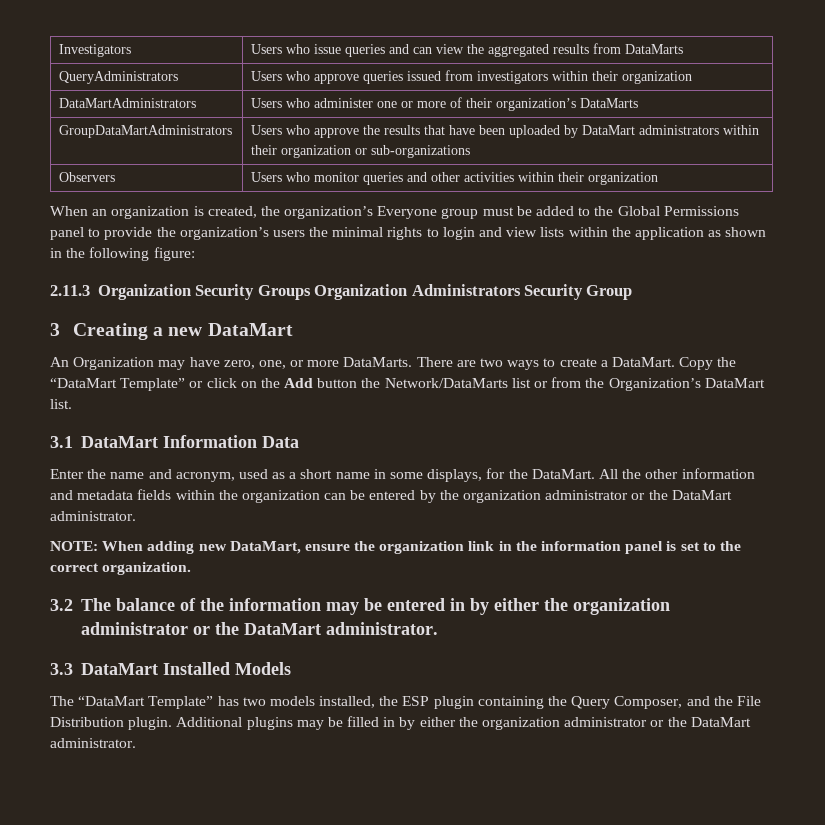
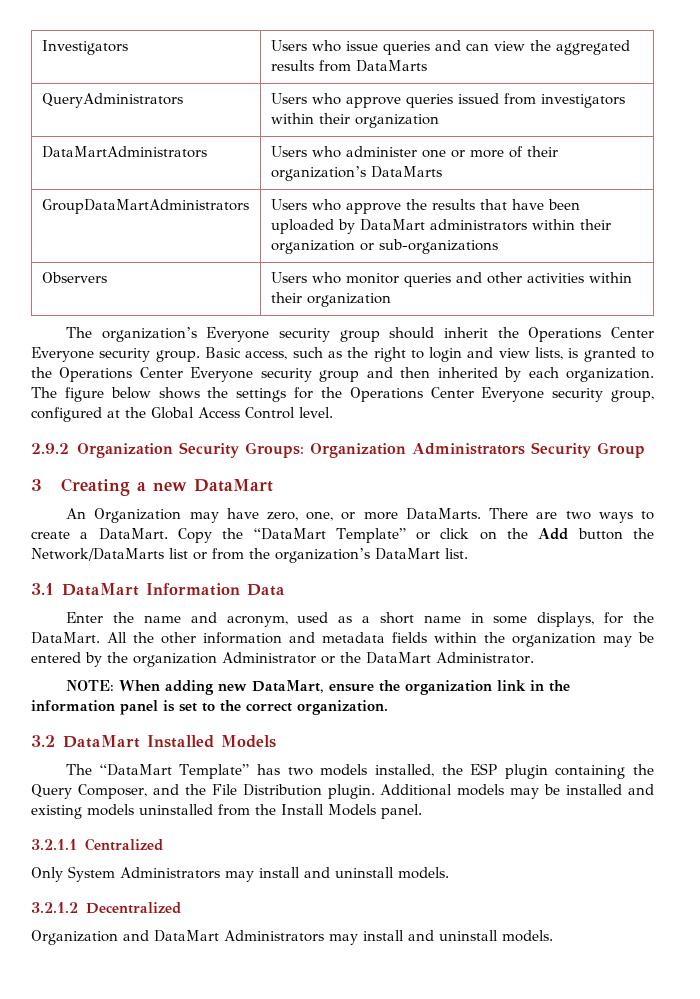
- When an organization is created, the organization’s Everyone group must be added to the Global Permissions panel to provide the organization’s users the minimal rights to login and view lists within the application as shown in the following figure:
- 2.11.3 Organization Security Groups Organization Administrators Security Group
+ The organization’s Everyone security group should inherit the Operations Center Everyone security group. Basic access, such as the right to login and view lists, is granted to the Operations Center Everyone security group and then inherited by each organization. The figure below shows the settings for the Operations Center Everyone security group, configured at the Global Access Control level.
+ 2.9.2 Organization Security Groups: Organization Administrators Security Group
- Copy the “DataMart Template” or click on the Add button the Network/DataMarts list or from the Organization’s DataMart list.
+ Copy the “DataMart Template” or click on the Add button the Network/DataMarts list or from the organization’s DataMart list.
- All the other information and metadata fields within the organization can be entered by the organization administrator or the DataMart administrator.
+ All the other information and metadata fields within the organization may be entered by the organization Administrator or the DataMart Administrator.
- 3.2 The balance of the information may be entered in by either the organization administrator or the DataMart administrator.
- 3.3 DataMart Installed Models
+ 3.2 DataMart Installed Models
- Additional plugins may be filled in by either the organization administrator or the DataMart administrator.
+ Additional models may be installed and existing models uninstalled from the Install Models panel.
+ 3.2.1.1 Centralized
+ Only System Administrators may install and uninstall models.
+ 3.2.1.2 Decentralized
+ Organization and DataMart Administrators may install and uninstall models.

